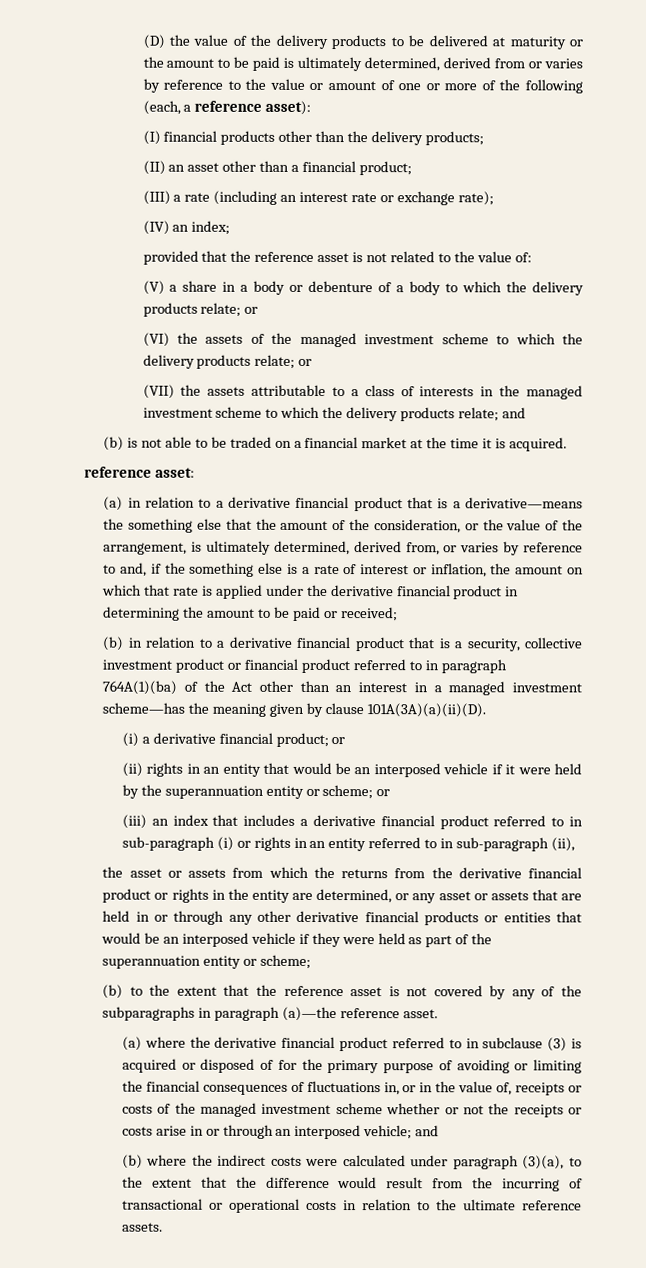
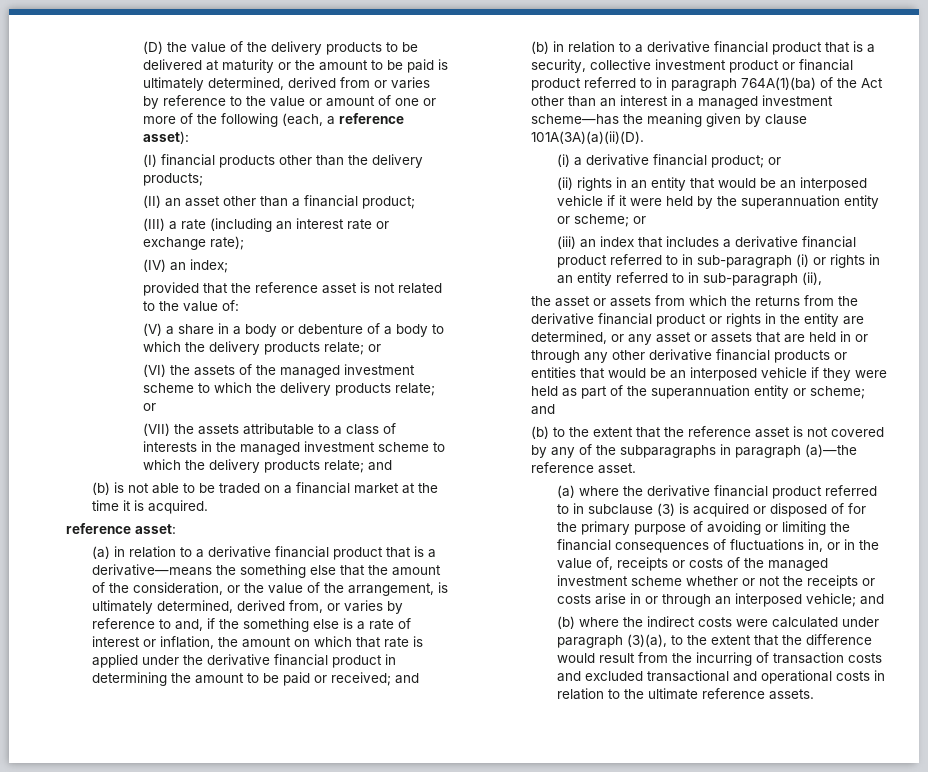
- (a) in relation to a derivative financial product that is a derivative—means the something else that the amount of the consideration, or the value of the arrangement, is ultimately determined, derived from, or varies by reference to and, if the something else is a rate of interest or inflation, the amount on which that rate is applied under the derivative financial product in determining the amount to be paid or received;
+ (a) in relation to a derivative financial product that is a derivative—means the something else that the amount of the consideration, or the value of the arrangement, is ultimately determined, derived from, or varies by reference to and, if the something else is a rate of interest or inflation, the amount on which that rate is applied under the derivative financial product in determining the amount to be paid or received; and
- the asset or assets from which the returns from the derivative financial product or rights in the entity are determined, or any asset or assets that are held in or through any other derivative financial products or entities that would be an interposed vehicle if they were held as part of the superannuation entity or scheme;
+ the asset or assets from which the returns from the derivative financial product or rights in the entity are determined, or any asset or assets that are held in or through any other derivative financial products or entities that would be an interposed vehicle if they were held as part of the superannuation entity or scheme; and
- (b) where the indirect costs were calculated under paragraph (3)(a), to the extent that the difference would result from the incurring of transactional or operational costs in relation to the ultimate reference assets.
+ (b) where the indirect costs were calculated under paragraph (3)(a), to the extent that the difference would result from the incurring of transaction costs and excluded transactional and operational costs in relation to the ultimate reference assets.

